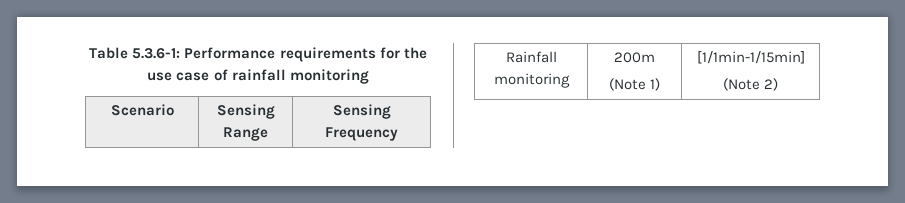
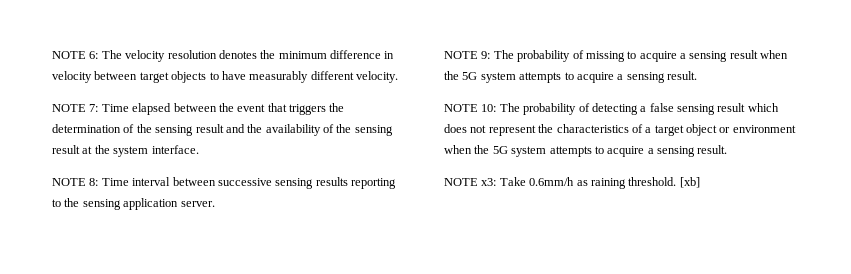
- Table 5.3.6-1: Performance requirements for the use case of rainfall monitoring
- Scenario | Sensing Range | Sensing Frequency
- Rainfall monitoring | 200m
- (Note 1) | [1/1min-1/15min]
- (Note 2)
+ NOTE 6: The velocity resolution denotes the minimum difference in velocity between target objects to have measurably different velocity.
+ NOTE 7: Time elapsed between the event that triggers the determination of the sensing result and the availability of the sensing result at the system interface.
+ NOTE 8: Time interval between successive sensing results reporting to the sensing application server.
+ NOTE 9: The probability of missing to acquire a sensing result when the 5G system attempts to acquire a sensing result.
+ NOTE 10: The probability of detecting a false sensing result which does not represent the characteristics of a target object or environment when the 5G system attempts to acquire a sensing result.
+ NOTE x3: Take 0.6mm/h as raining threshold. [xb]

